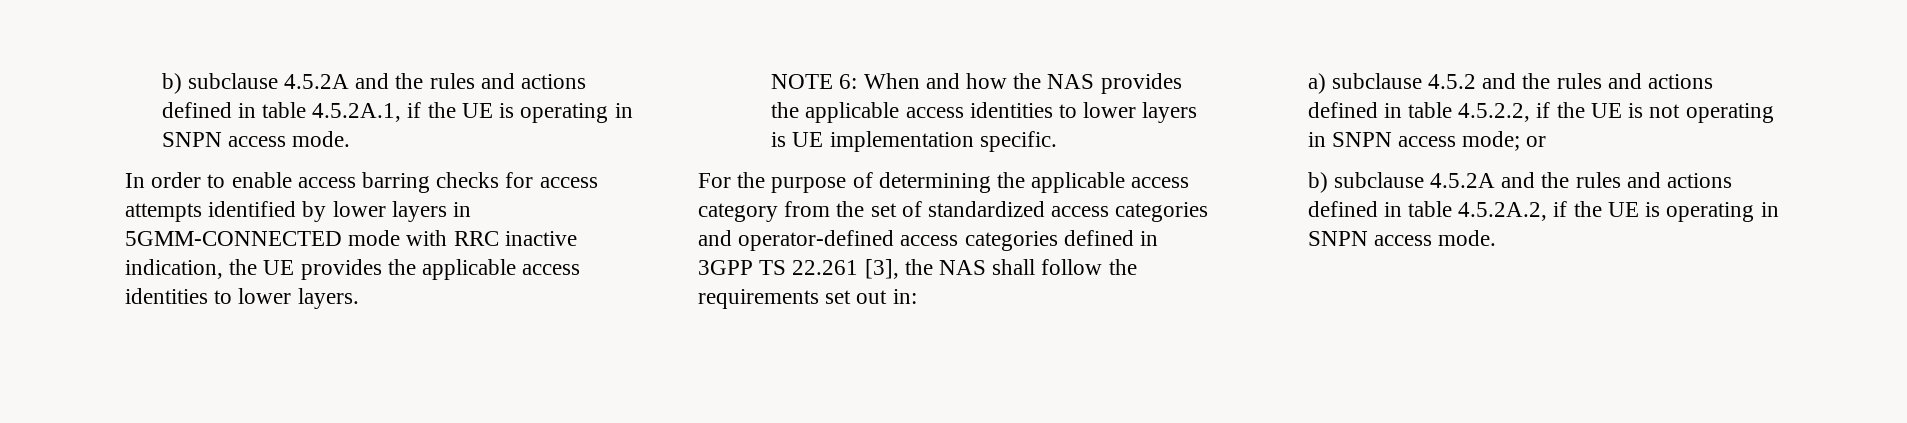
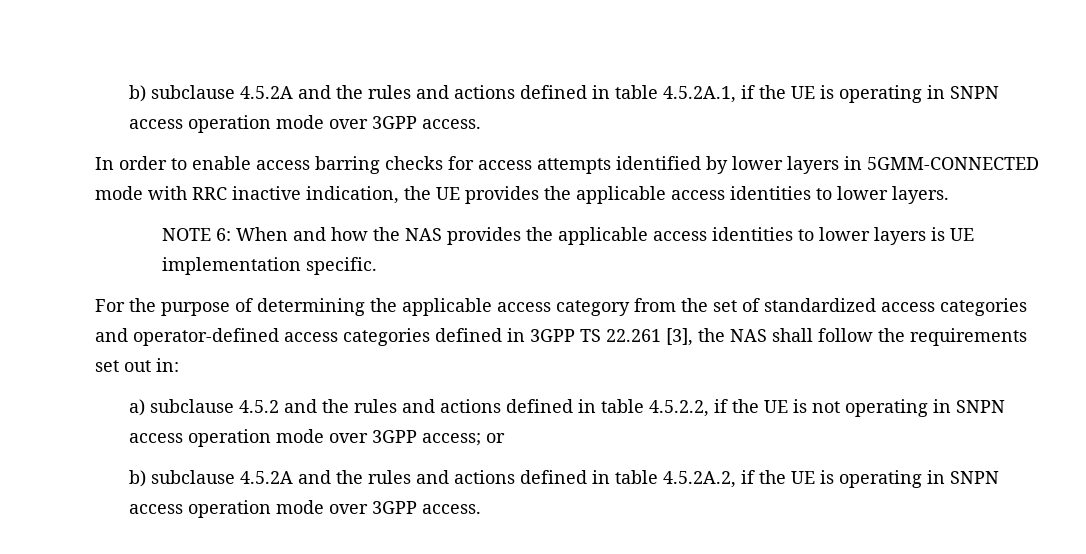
- b) subclause 4.5.2A and the rules and actions defined in table 4.5.2A.1, if the UE is operating in SNPN access mode.
+ b) subclause 4.5.2A and the rules and actions defined in table 4.5.2A.1, if the UE is operating in SNPN access operation mode over 3GPP access.
- a) subclause 4.5.2 and the rules and actions defined in table 4.5.2.2, if the UE is not operating in SNPN access mode; or
+ a) subclause 4.5.2 and the rules and actions defined in table 4.5.2.2, if the UE is not operating in SNPN access operation mode over 3GPP access; or
- b) subclause 4.5.2A and the rules and actions defined in table 4.5.2A.2, if the UE is operating in SNPN access mode.
+ b) subclause 4.5.2A and the rules and actions defined in table 4.5.2A.2, if the UE is operating in SNPN access operation mode over 3GPP access.

